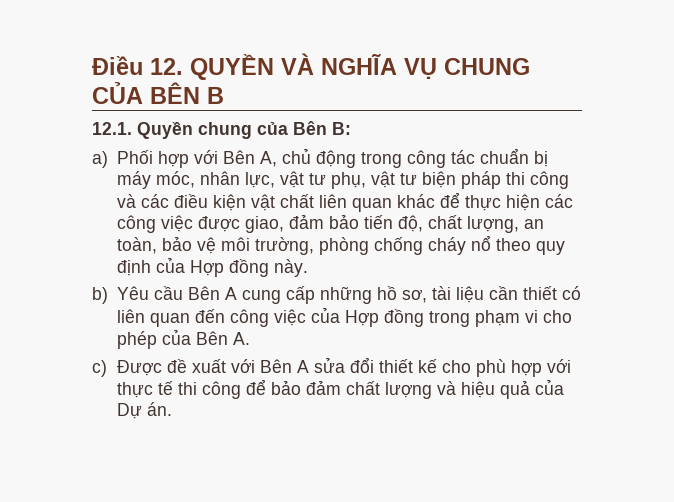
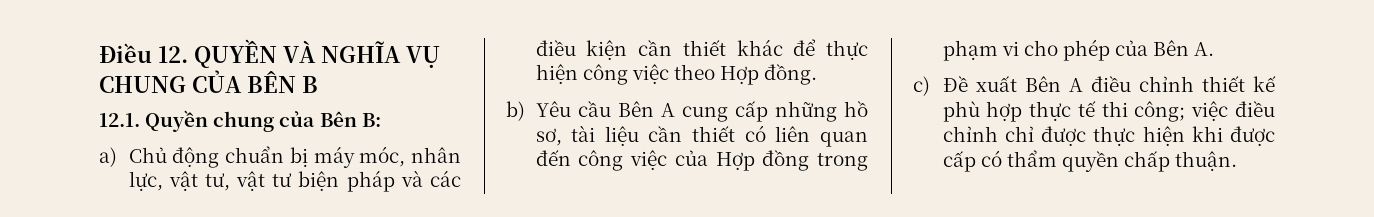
- a) Phối hợp với Bên A, chủ động trong công tác chuẩn bị máy móc, nhân lực, vật tư phụ, vật tư biện pháp thi công và các điều kiện vật chất liên quan khác để thực hiện các công việc được giao, đảm bảo tiến độ, chất lượng, an toàn, bảo vệ môi trường, phòng chống cháy nổ theo quy định của Hợp đồng này.
+ a) Chủ động chuẩn bị máy móc, nhân lực, vật tư, vật tư biện pháp và các điều kiện cần thiết khác để thực hiện công việc theo Hợp đồng.
- c) Được đề xuất với Bên A sửa đổi thiết kế cho phù hợp với thực tế thi công để bảo đảm chất lượng và hiệu quả của Dự án.
+ c) Đề xuất Bên A điều chỉnh thiết kế phù hợp thực tế thi công; việc điều chỉnh chỉ được thực hiện khi được cấp có thẩm quyền chấp thuận.

